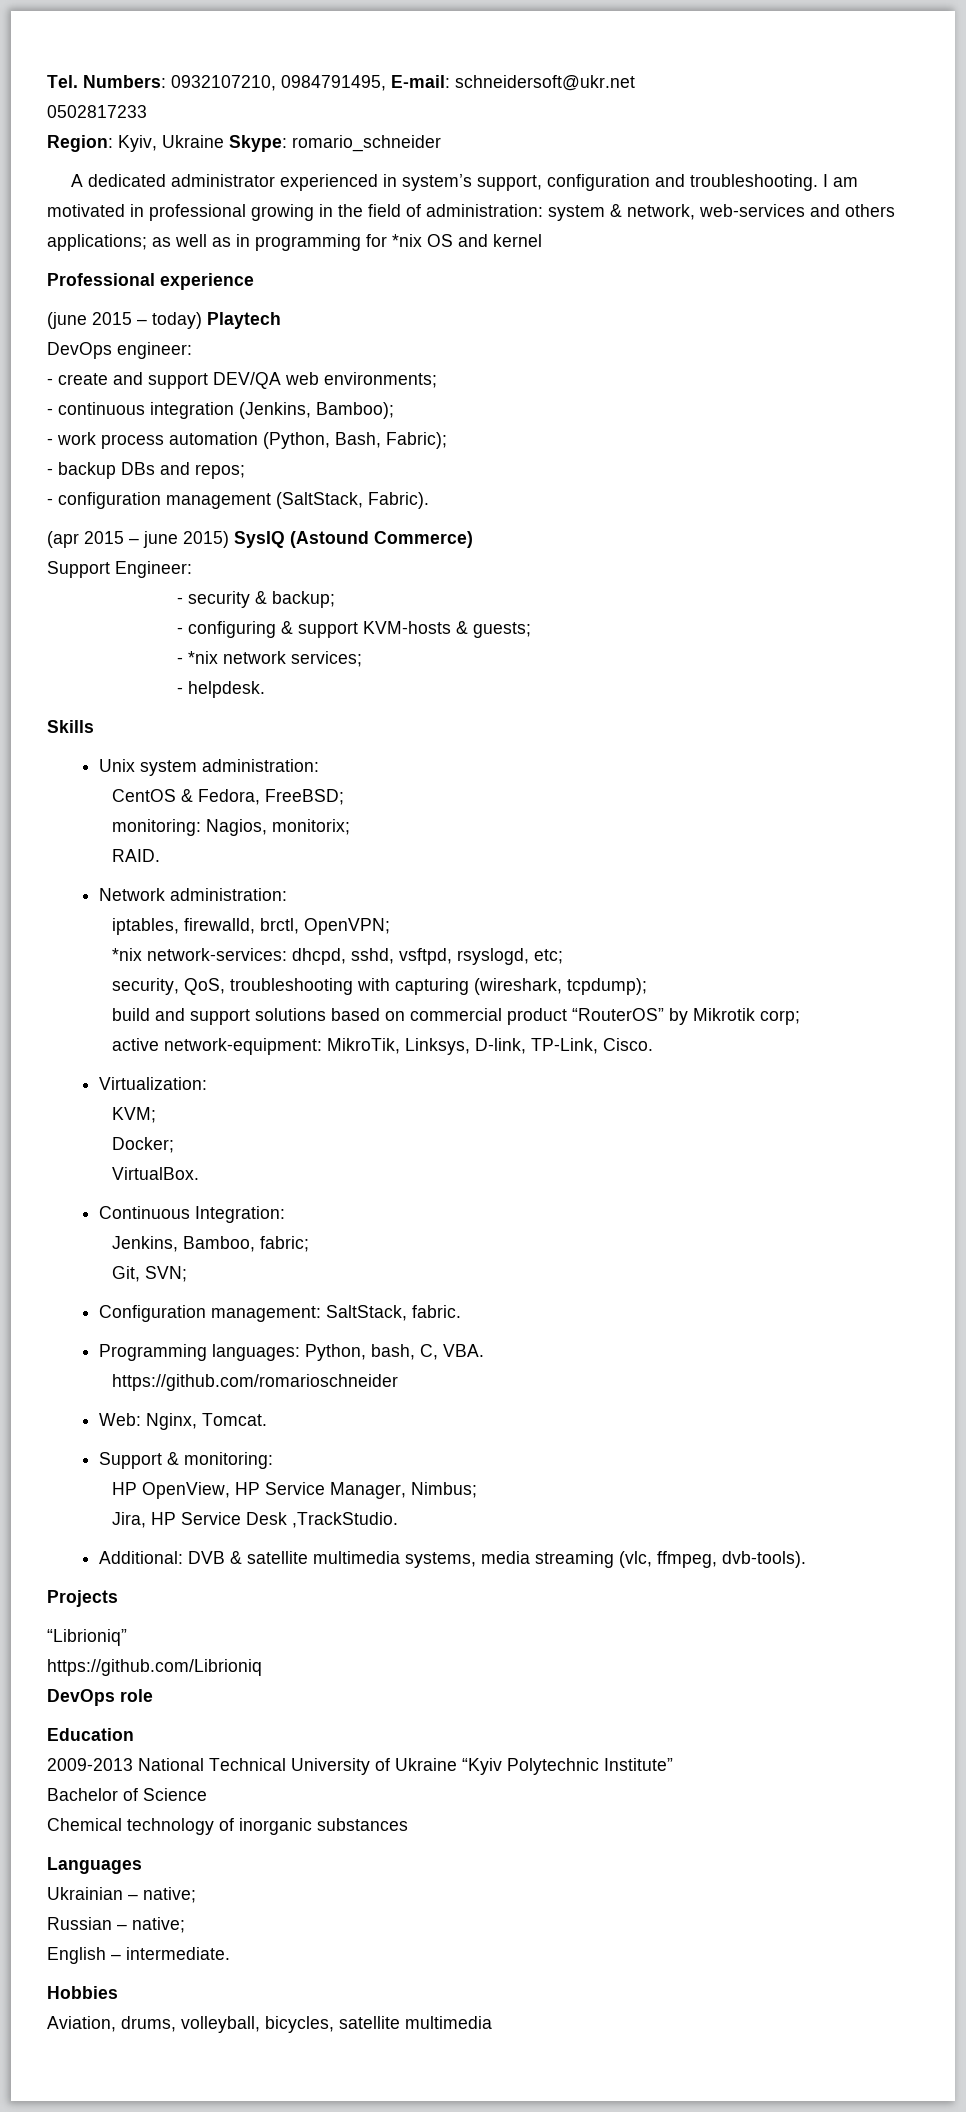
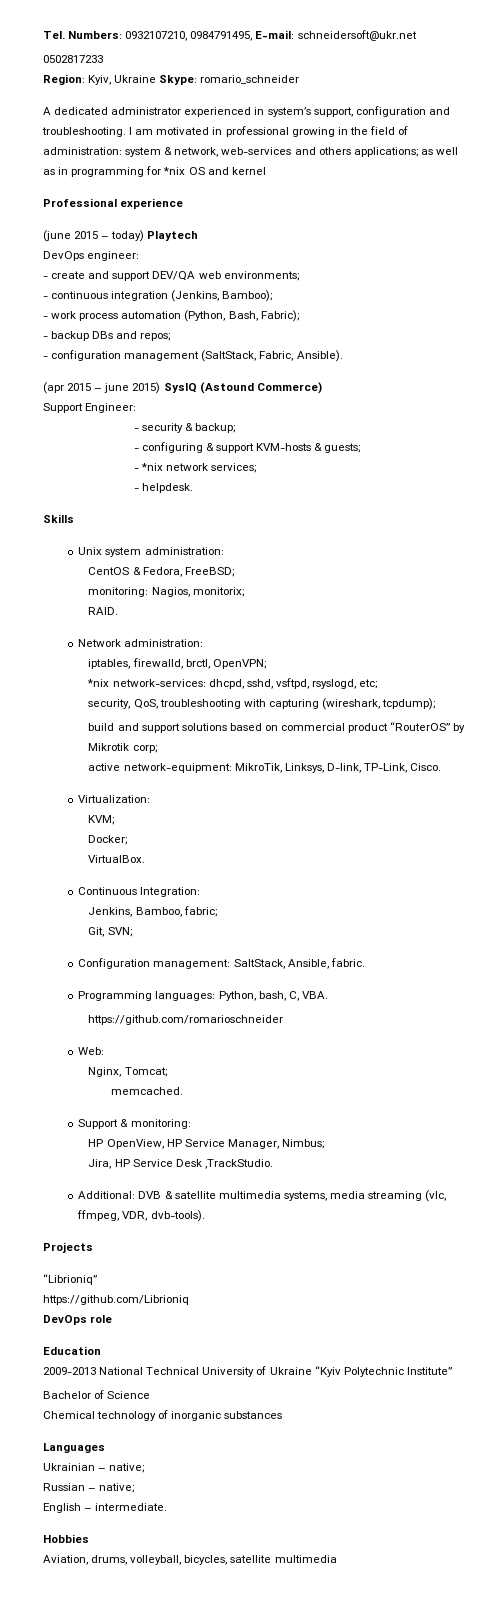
- - configuration management (SaltStack, Fabric).
+ - configuration management (SaltStack, Fabric, Ansible).
- Configuration management: SaltStack, fabric.
+ Configuration management: SaltStack, Ansible, fabric.
- Web: Nginx, Tomcat.
+ Web:
+ Nginx, Tomcat;
+ memcached.
- Additional: DVB & satellite multimedia systems, media streaming (vlc, ffmpeg, dvb-tools).
+ Additional: DVB & satellite multimedia systems, media streaming (vlc, ffmpeg, VDR, dvb-tools).

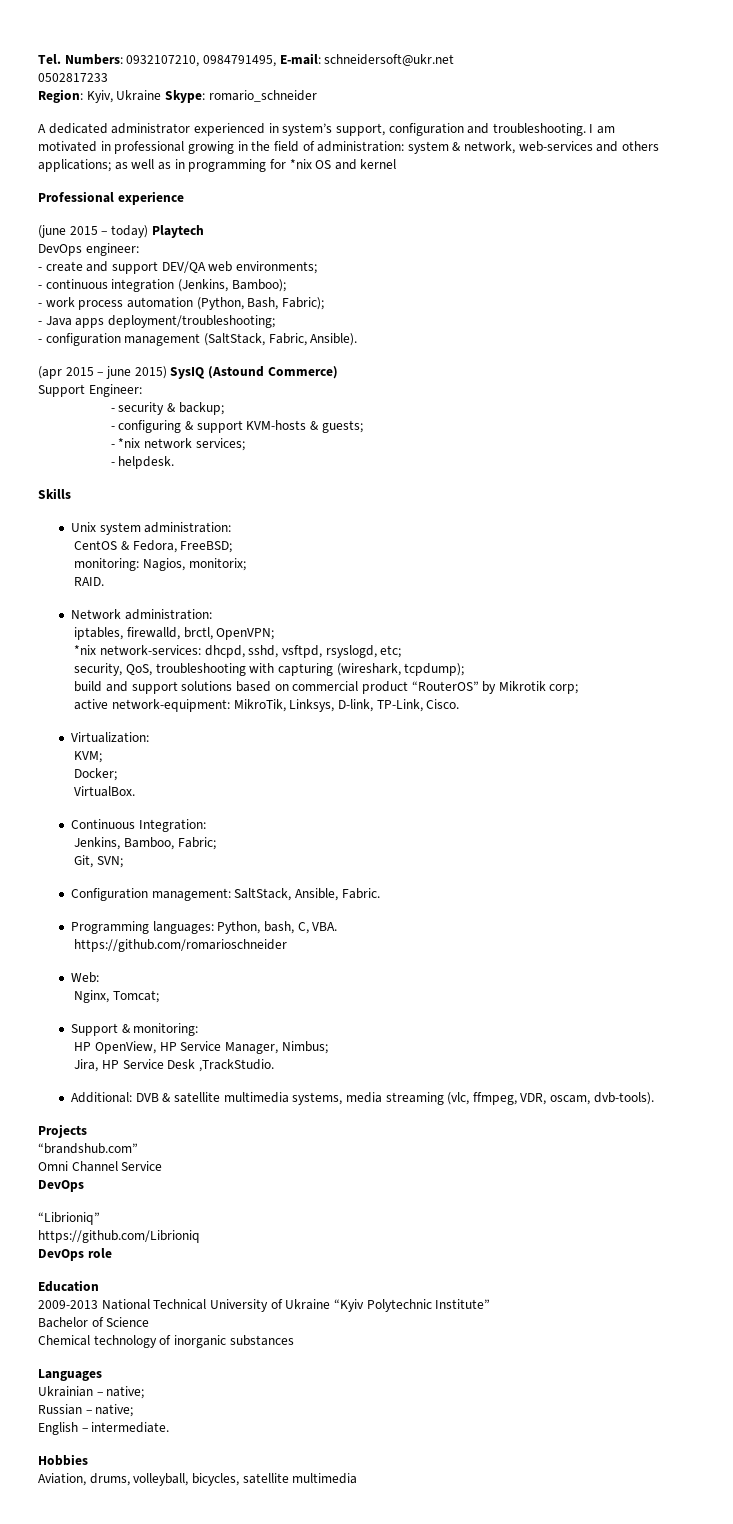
- - backup DBs and repos;
+ - Java apps deployment/troubleshooting;
- Jenkins, Bamboo, fabric;
+ Jenkins, Bamboo, Fabric;
- Configuration management: SaltStack, Ansible, fabric.
+ Configuration management: SaltStack, Ansible, Fabric.
- memcached.
- Additional: DVB & satellite multimedia systems, media streaming (vlc, ffmpeg, VDR, dvb-tools).
+ Additional: DVB & satellite multimedia systems, media streaming (vlc, ffmpeg, VDR, oscam, dvb-tools).
+ “brandshub.com”
+ Omni Channel Service
+ DevOps

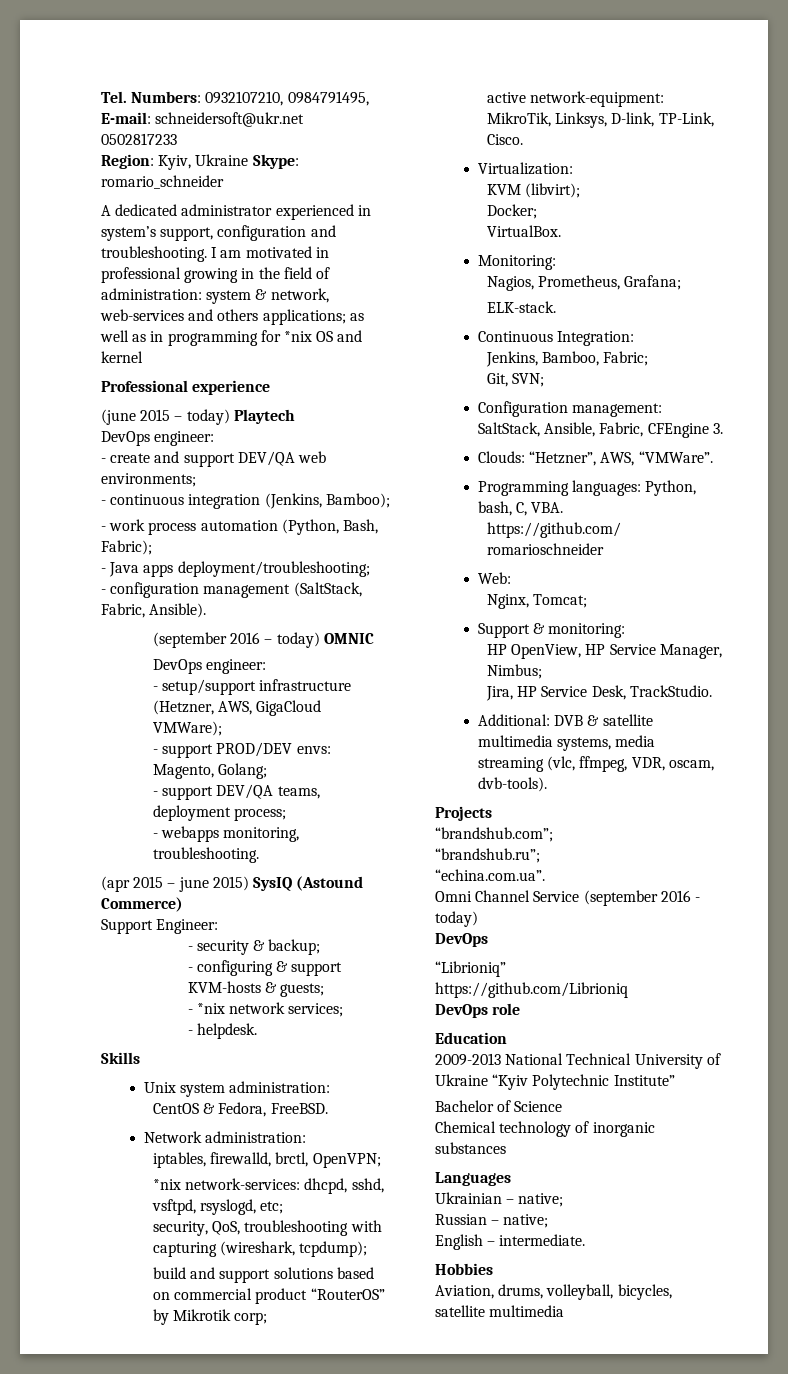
+ (september 2016 – today) OMNIC
+ DevOps engineer:
+ - setup/support infrastructure (Hetzner, AWS, GigaCloud VMWare);
+ - support PROD/DEV envs: Magento, Golang;
+ - support DEV/QA teams, deployment process;
+ - webapps monitoring, troubleshooting.
- CentOS & Fedora, FreeBSD;
- monitoring: Nagios, monitorix;
- RAID.
+ CentOS & Fedora, FreeBSD.
- KVM;
+ KVM (libvirt);
+ Monitoring:
+ Nagios, Prometheus, Grafana;
+ ELK-stack.
- Configuration management: SaltStack, Ansible, Fabric.
+ Configuration management: SaltStack, Ansible, Fabric, CFEngine 3.
+ Clouds: “Hetzner”, AWS, “VMWare”.
- Jira, HP Service Desk ,TrackStudio.
+ Jira, HP Service Desk, TrackStudio.
- “brandshub.com”
+ “brandshub.com”;
+ “brandshub.ru”;
+ “echina.com.ua”.
- Omni Channel Service
+ Omni Channel Service (september 2016 - today)

